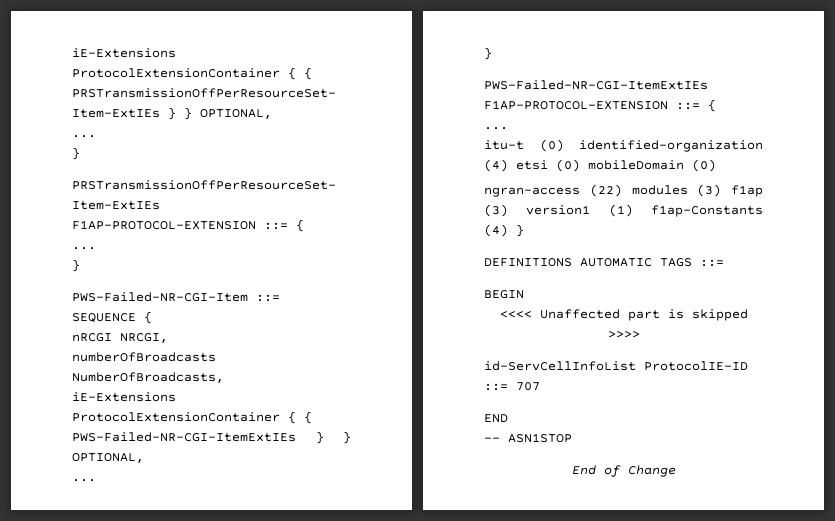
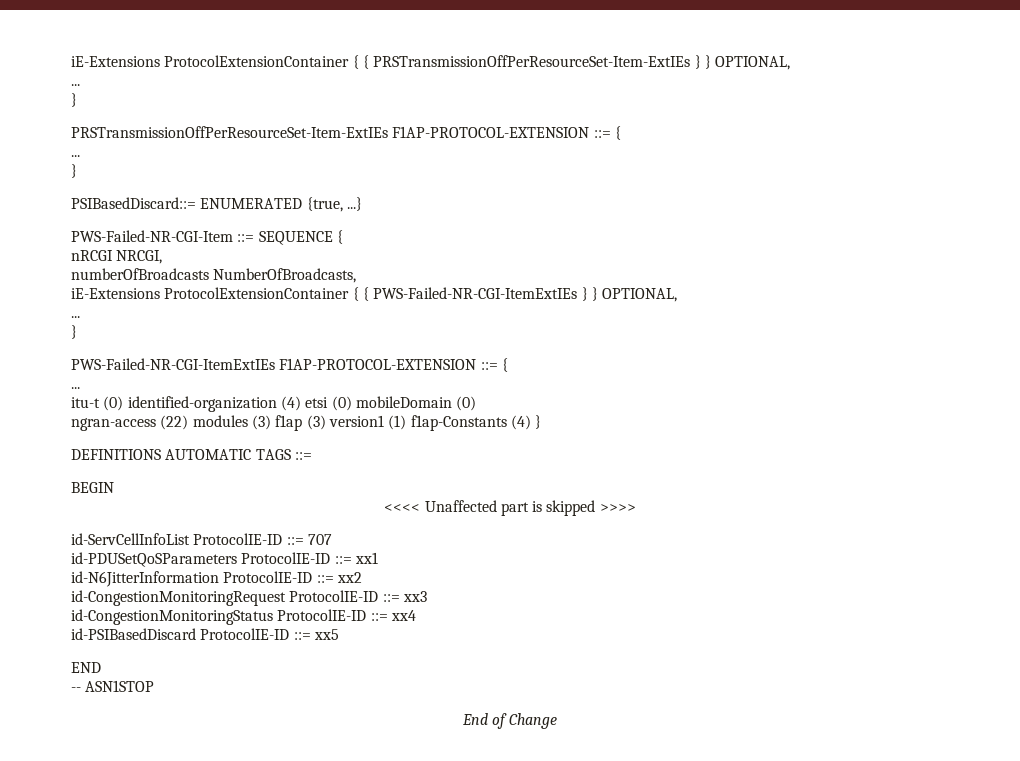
+ PSIBasedDiscard::= ENUMERATED {true, ...}
+ id-PDUSetQoSParameters ProtocolIE-ID ::= xx1
+ id-N6JitterInformation ProtocolIE-ID ::= xx2
+ id-CongestionMonitoringRequest ProtocolIE-ID ::= xx3
+ id-CongestionMonitoringStatus ProtocolIE-ID ::= xx4
+ id-PSIBasedDiscard ProtocolIE-ID ::= xx5

